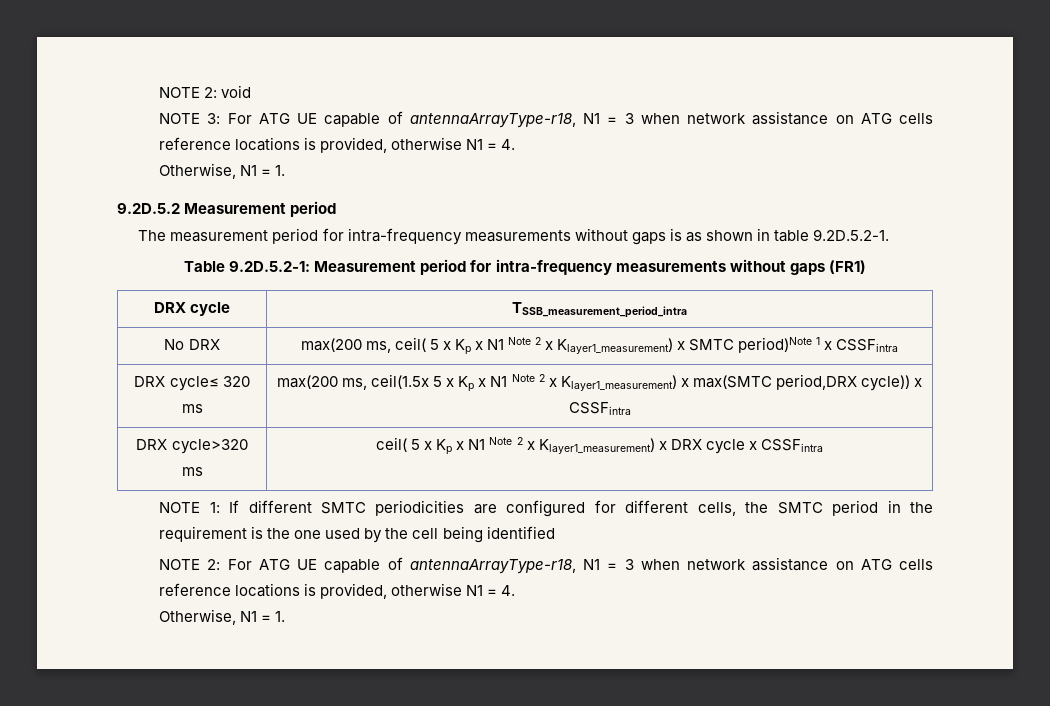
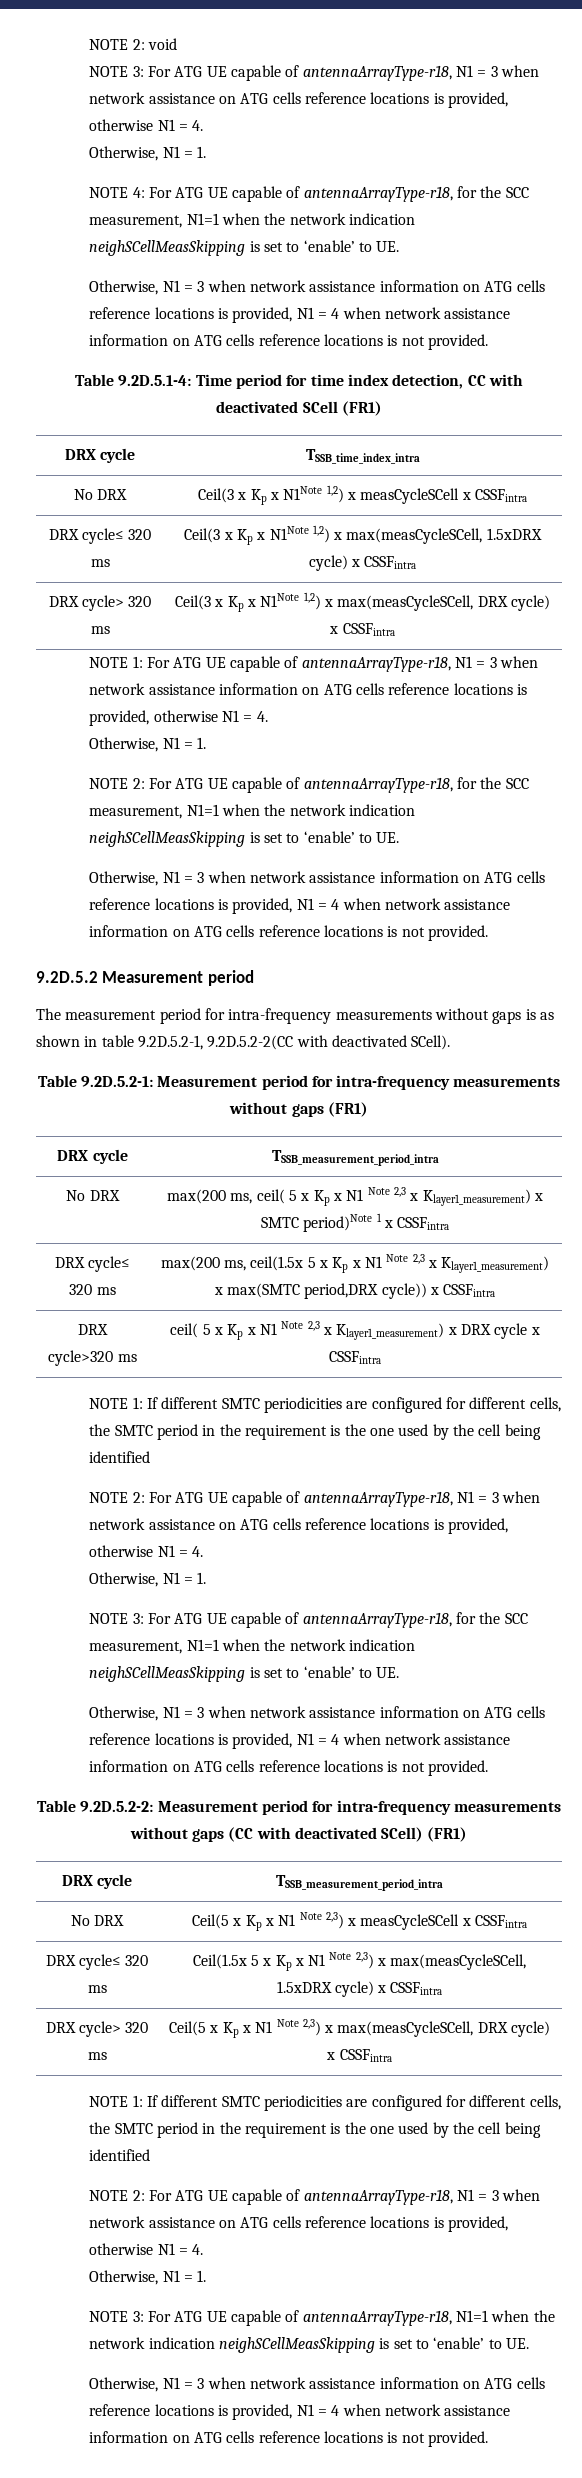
+ NOTE 4: For ATG UE capable of antennaArrayType-r18, for the SCC measurement, N1=1 when the network indication neighSCellMeasSkipping is set to ‘enable’ to UE.
+ Otherwise, N1 = 3 when network assistance information on ATG cells reference locations is provided, N1 = 4 when network assistance information on ATG cells reference locations is not provided.
+ Table 9.2D.5.1-4: Time period for time index detection, CC with deactivated SCell (FR1)
+ DRX cycle | TSSB_time_index_intra
+ No DRX | Ceil(3 x Kp x N1Note 1,2) x measCycleSCell x CSSFintra
+ DRX cycle≤ 320 ms | Ceil(3 x Kp x N1Note 1,2) x max(measCycleSCell, 1.5xDRX cycle) x CSSFintra
+ DRX cycle> 320 ms | Ceil(3 x Kp x N1Note 1,2) x max(measCycleSCell, DRX cycle) x CSSFintra
+ NOTE 1: For ATG UE capable of antennaArrayType-r18, N1 = 3 when network assistance information on ATG cells reference locations is provided, otherwise N1 = 4.
+ Otherwise, N1 = 1.
+ NOTE 2: For ATG UE capable of antennaArrayType-r18, for the SCC measurement, N1=1 when the network indication neighSCellMeasSkipping is set to ‘enable’ to UE.
+ Otherwise, N1 = 3 when network assistance information on ATG cells reference locations is provided, N1 = 4 when network assistance information on ATG cells reference locations is not provided.
- The measurement period for intra-frequency measurements without gaps is as shown in table 9.2D.5.2-1.
+ The measurement period for intra-frequency measurements without gaps is as shown in table 9.2D.5.2-1, 9.2D.5.2-2(CC with deactivated SCell).
- No DRX | max(200 ms, ceil( 5 x Kp x N1 Note 2 x Klayer1_measurement) x SMTC period)Note 1 x CSSFintra
+ No DRX | max(200 ms, ceil( 5 x Kp x N1 Note 2,3 x Klayer1_measurement) x SMTC period)Note 1 x CSSFintra
- DRX cycle≤ 320 ms | max(200 ms, ceil(1.5x 5 x Kp x N1 Note 2 x Klayer1_measurement) x max(SMTC period,DRX cycle)) x CSSFintra
+ DRX cycle≤ 320 ms | max(200 ms, ceil(1.5x 5 x Kp x N1 Note 2,3 x Klayer1_measurement) x max(SMTC period,DRX cycle)) x CSSFintra
- DRX cycle>320 ms | ceil( 5 x Kp x N1 Note 2 x Klayer1_measurement) x DRX cycle x CSSFintra
+ DRX cycle>320 ms | ceil( 5 x Kp x N1 Note 2,3 x Klayer1_measurement) x DRX cycle x CSSFintra
+ NOTE 3: For ATG UE capable of antennaArrayType-r18, for the SCC measurement, N1=1 when the network indication neighSCellMeasSkipping is set to ‘enable’ to UE.
+ Otherwise, N1 = 3 when network assistance information on ATG cells reference locations is provided, N1 = 4 when network assistance information on ATG cells reference locations is not provided.
+ Table 9.2D.5.2-2: Measurement period for intra-frequency measurements without gaps (CC with deactivated SCell) (FR1)
+ DRX cycle | TSSB_measurement_period_intra
+ No DRX | Ceil(5 x Kp x N1 Note 2,3) x measCycleSCell x CSSFintra
+ DRX cycle≤ 320 ms | Ceil(1.5x 5 x Kp x N1 Note 2,3) x max(measCycleSCell, 1.5xDRX cycle) x CSSFintra
+ DRX cycle> 320 ms | Ceil(5 x Kp x N1 Note 2,3) x max(measCycleSCell, DRX cycle) x CSSFintra
+ NOTE 1: If different SMTC periodicities are configured for different cells, the SMTC period in the requirement is the one used by the cell being identified
+ NOTE 2: For ATG UE capable of antennaArrayType-r18, N1 = 3 when network assistance on ATG cells reference locations is provided, otherwise N1 = 4.
+ Otherwise, N1 = 1.
+ NOTE 3: For ATG UE capable of antennaArrayType-r18, N1=1 when the network indication neighSCellMeasSkipping is set to ‘enable’ to UE.
+ Otherwise, N1 = 3 when network assistance information on ATG cells reference locations is provided, N1 = 4 when network assistance information on ATG cells reference locations is not provided.

